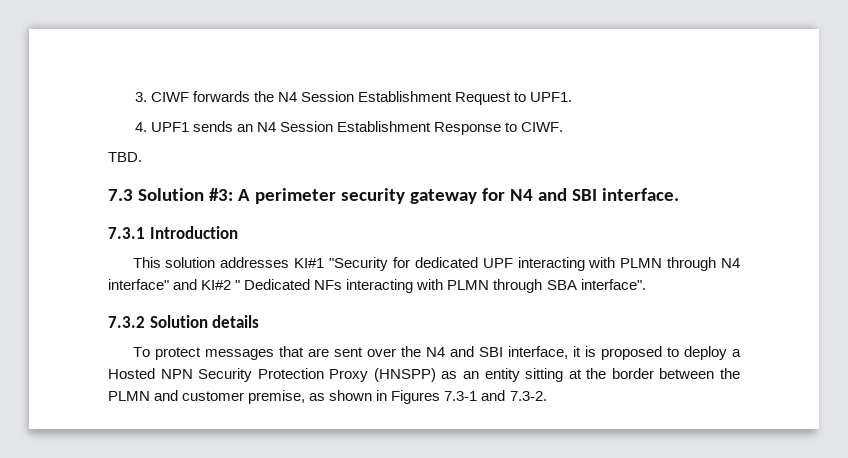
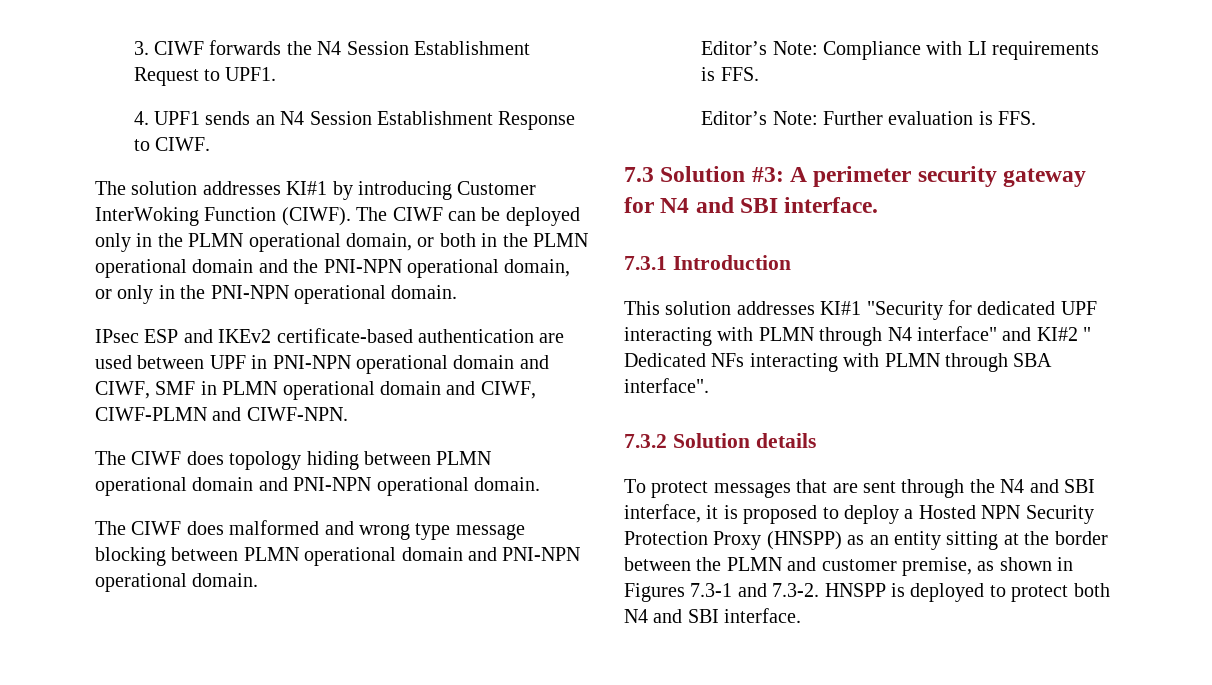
- TBD.
+ The solution addresses KI#1 by introducing Customer InterWoking Function (CIWF). The CIWF can be deployed only in the PLMN operational domain, or both in the PLMN operational domain and the PNI-NPN operational domain, or only in the PNI-NPN operational domain.
+ IPsec ESP and IKEv2 certificate-based authentication are used between UPF in PNI-NPN operational domain and CIWF, SMF in PLMN operational domain and CIWF, CIWF-PLMN and CIWF-NPN.
+ The CIWF does topology hiding between PLMN operational domain and PNI-NPN operational domain.
+ The CIWF does malformed and wrong type message blocking between PLMN operational domain and PNI-NPN operational domain.
+ Editor’s Note: Compliance with LI requirements is FFS.
+ Editor’s Note: Further evaluation is FFS.
- To protect messages that are sent over the N4 and SBI interface, it is proposed to deploy a Hosted NPN Security Protection Proxy (HNSPP) as an entity sitting at the border between the PLMN and customer premise, as shown in Figures 7.3-1 and 7.3-2.
+ To protect messages that are sent through the N4 and SBI interface, it is proposed to deploy a Hosted NPN Security Protection Proxy (HNSPP) as an entity sitting at the border between the PLMN and customer premise, as shown in Figures 7.3-1 and 7.3-2. HNSPP is deployed to protect both N4 and SBI interface.

